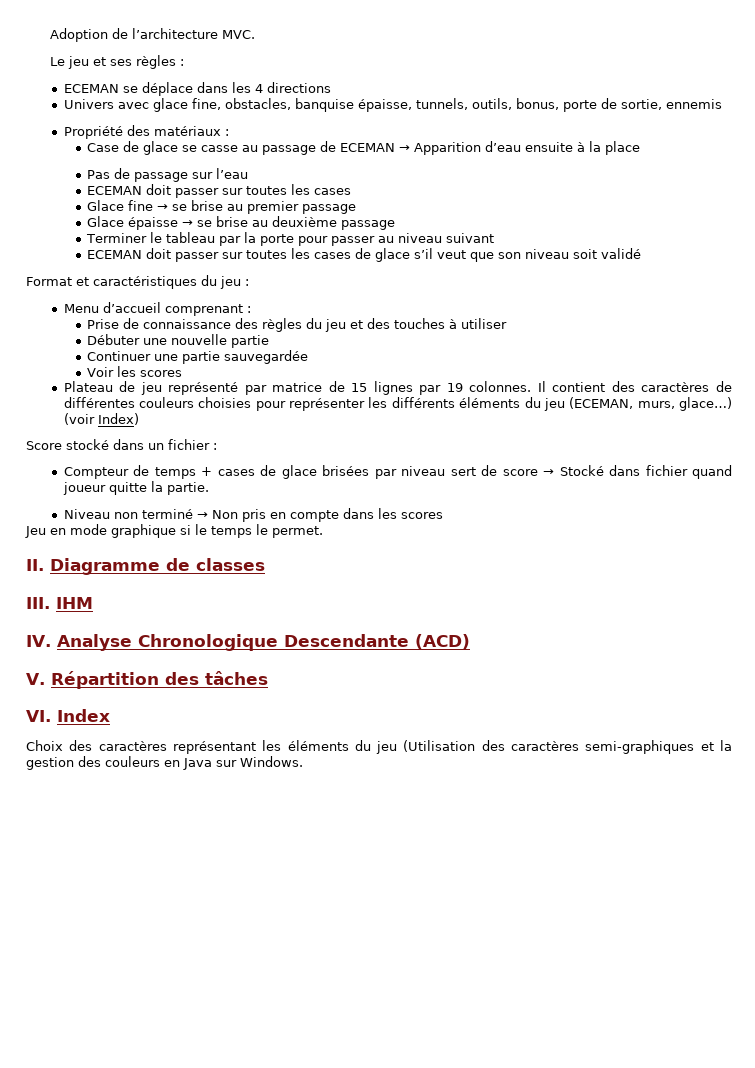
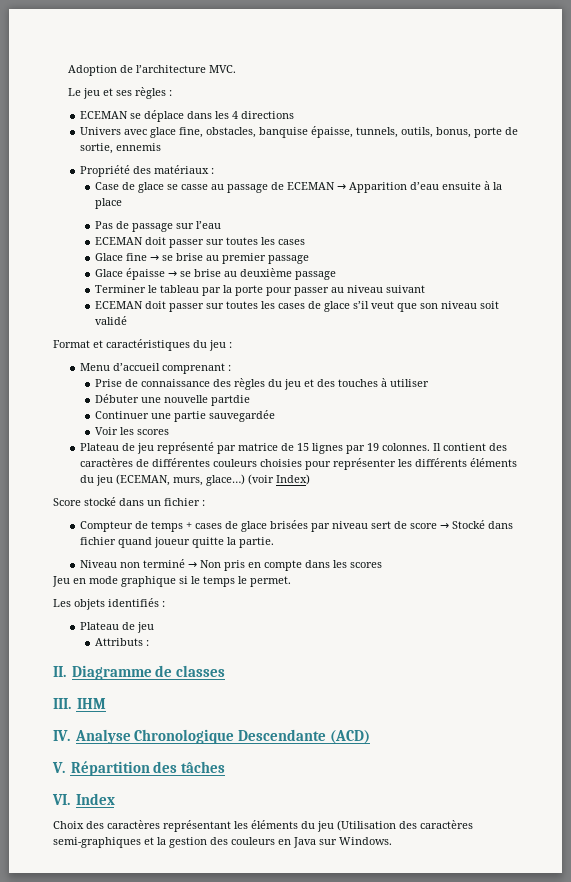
- Débuter une nouvelle partie
+ Débuter une nouvelle partdie
+ Les objets identifiés :
+ Plateau de jeu
+ Attributs :

